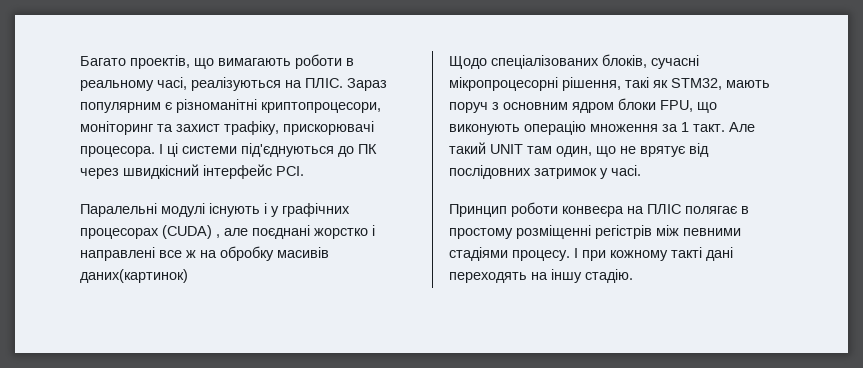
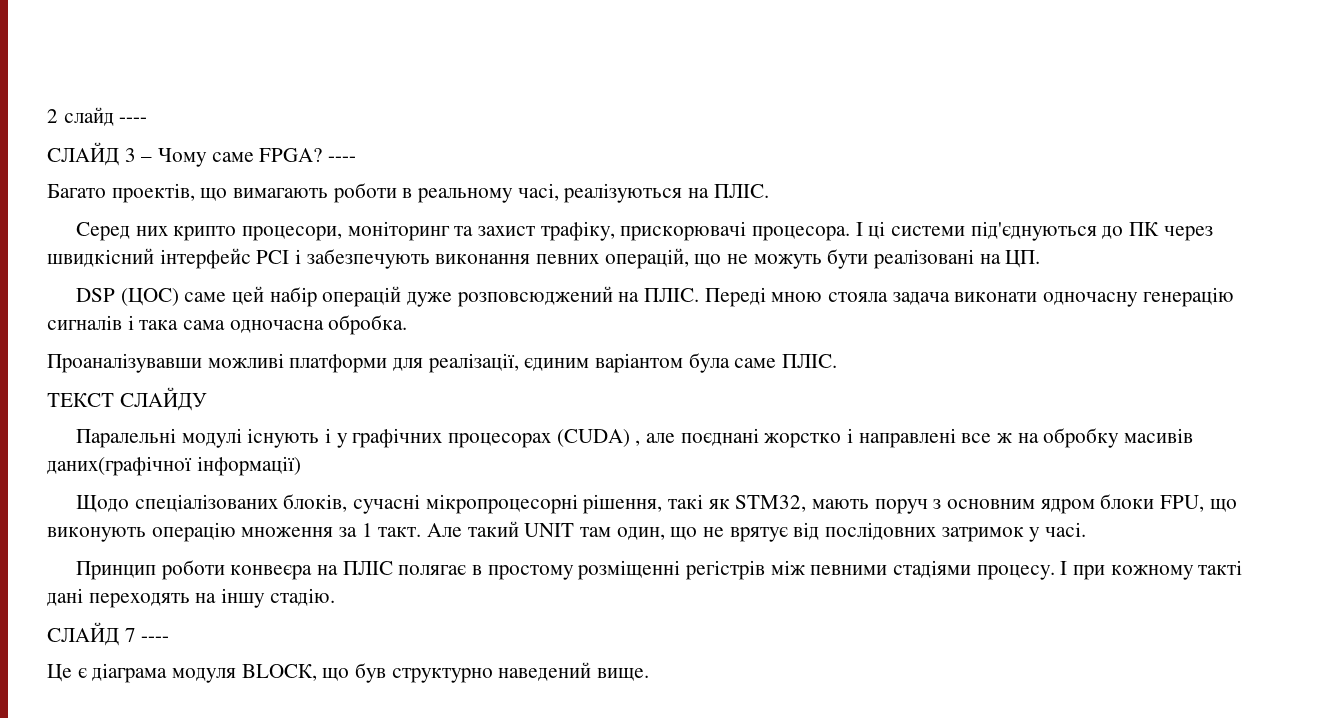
+ 2 слайд ----
+ СЛАЙД 3 – Чому саме FPGA? ----
- Багато проектів, що вимагають роботи в реальному часі, реалізуються на ПЛІС. Зараз популярним є різноманітні криптопроцесори, моніторинг та захист трафіку, прискорювачі процесора.
+ Багато проектів, що вимагають роботи в реальному часі, реалізуються на ПЛІС.
+ Серед них крипто процесори, моніторинг та захист трафіку, прискорювачі процесора.
- І ці системи під'єднуються до ПК через швидкісний інтерфейс PCI.
+ І ці системи під'єднуються до ПК через швидкісний інтерфейс PCI і забезпечують виконання певних операцій, що не можуть бути реалізовані на ЦП.
+ DSP (ЦОС) саме цей набір операцій дуже розповсюджений на ПЛІС. Переді мною стояла задача виконати одночасну генерацію сигналів і така сама одночасна обробка.
+ Проаналізувавши можливі платформи для реалізації, єдиним варіантом була саме ПЛІС.
+ ТЕКСТ СЛАЙДУ
- Паралельні модулі існують і у графічних процесорах (CUDA) , але поєднані жорстко і направлені все ж на обробку масивів даних(картинок)
+ Паралельні модулі існують і у графічних процесорах (CUDA) , але поєднані жорстко і направлені все ж на обробку масивів даних(графічної інформації)
+ СЛАЙД 7 ----
+ Це є діаграма модуля BLOCК, що був структурно наведений вище.

